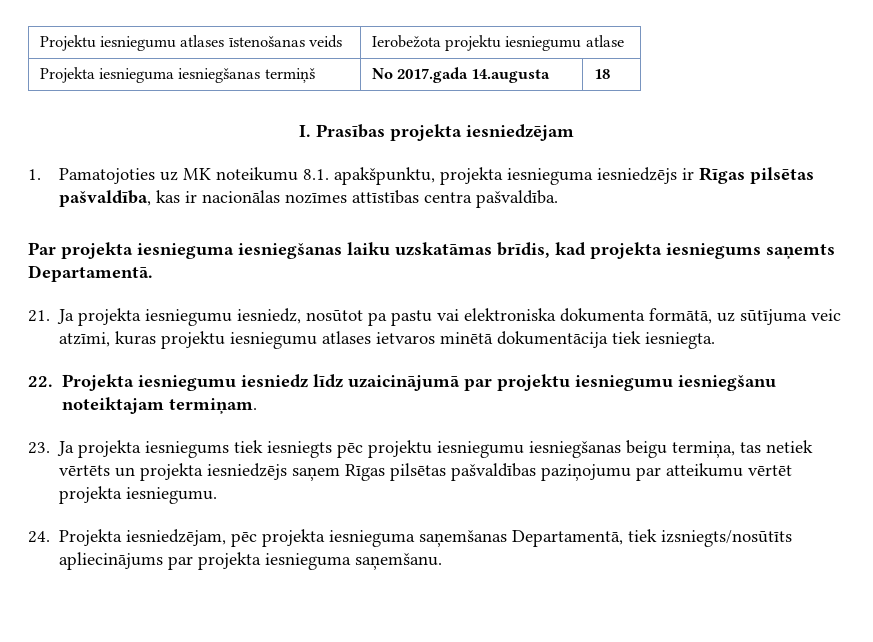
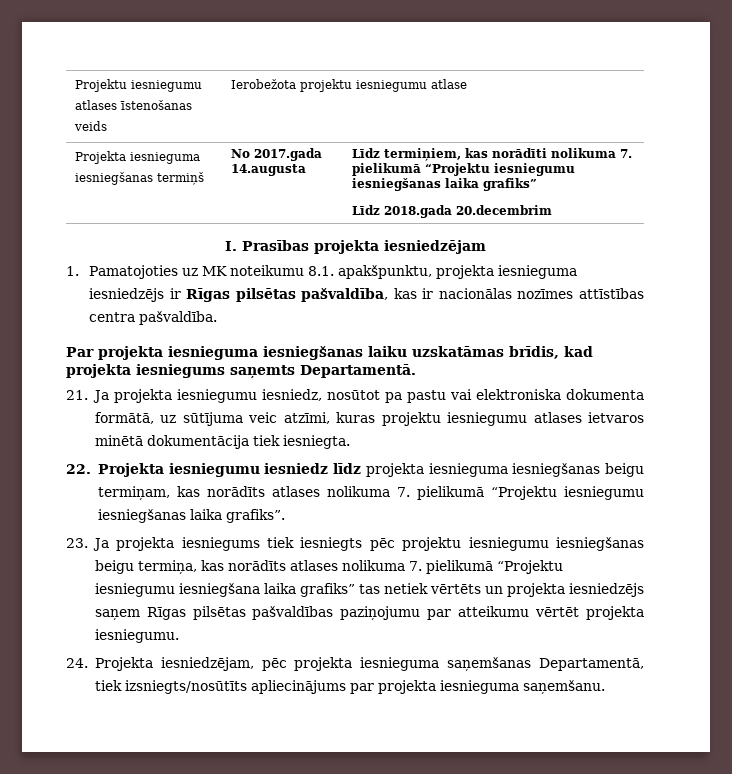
- Projekta iesnieguma iesniegšanas termiņš | No 2017.gada 14.augusta | 18
+ Projekta iesnieguma iesniegšanas termiņš | No 2017.gada 14.augusta | Līdz termiņiem, kas norādīti nolikuma 7. pielikumā “Projektu iesniegumu iesniegšanas laika grafiks”
+ Līdz 2018.gada 20.decembrim
- 22. Projekta iesniegumu iesniedz līdz uzaicinājumā par projektu iesniegumu iesniegšanu noteiktajam termiņam.
+ 22. Projekta iesniegumu iesniedz līdz projekta iesnieguma iesniegšanas beigu termiņam, kas norādīts atlases nolikuma 7. pielikumā “Projektu iesniegumu iesniegšanas laika grafiks”.
- 23. Ja projekta iesniegums tiek iesniegts pēc projektu iesniegumu iesniegšanas beigu termiņa, tas netiek vērtēts un projekta iesniedzējs saņem Rīgas pilsētas pašvaldības paziņojumu par atteikumu vērtēt projekta iesniegumu.
+ 23. Ja projekta iesniegums tiek iesniegts pēc projektu iesniegumu iesniegšanas beigu termiņa, kas norādīts atlases nolikuma 7. pielikumā “Projektu iesniegumu iesniegšana laika grafiks” tas netiek vērtēts un projekta iesniedzējs saņem Rīgas pilsētas pašvaldības paziņojumu par atteikumu vērtēt projekta iesniegumu.

